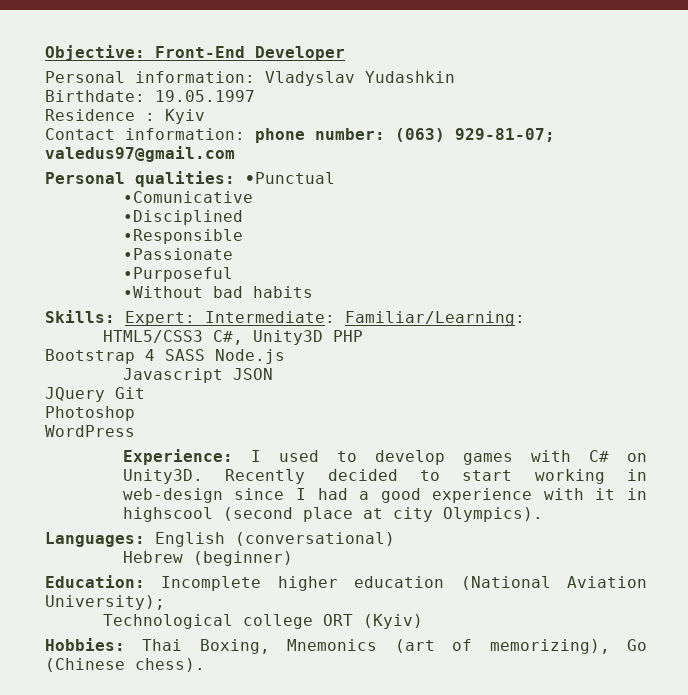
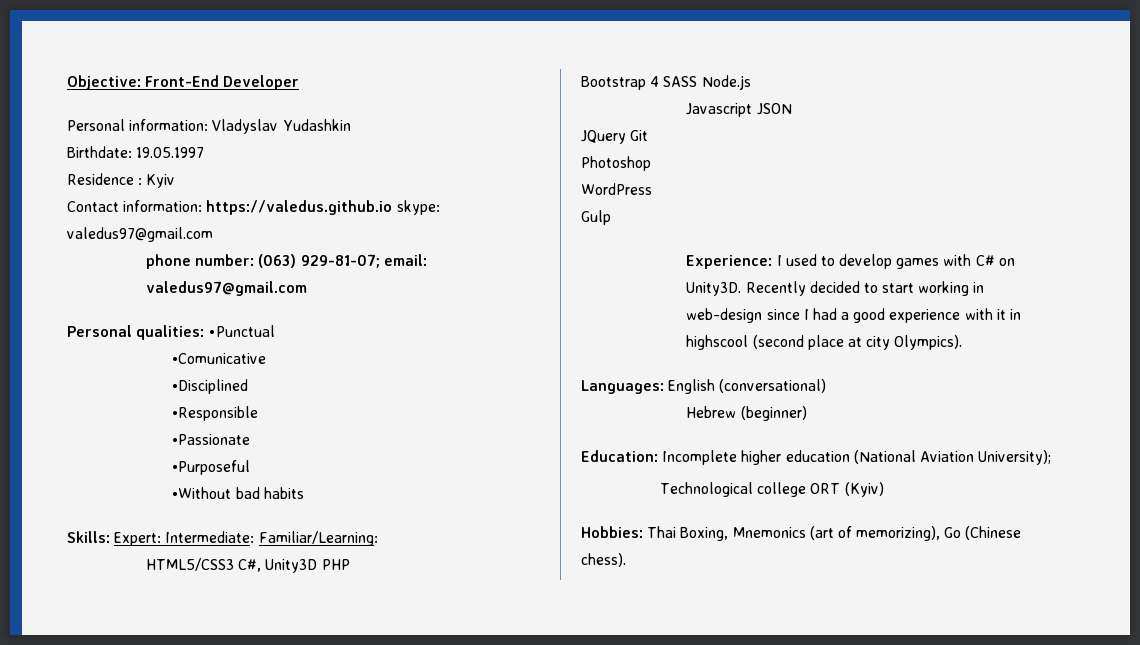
- Contact information: phone number: (063) 929-81-07; valedus97@gmail.com
+ Contact information: https://valedus.github.io skype: valedus97@gmail.com
+ phone number: (063) 929-81-07; email: valedus97@gmail.com
+ Gulp

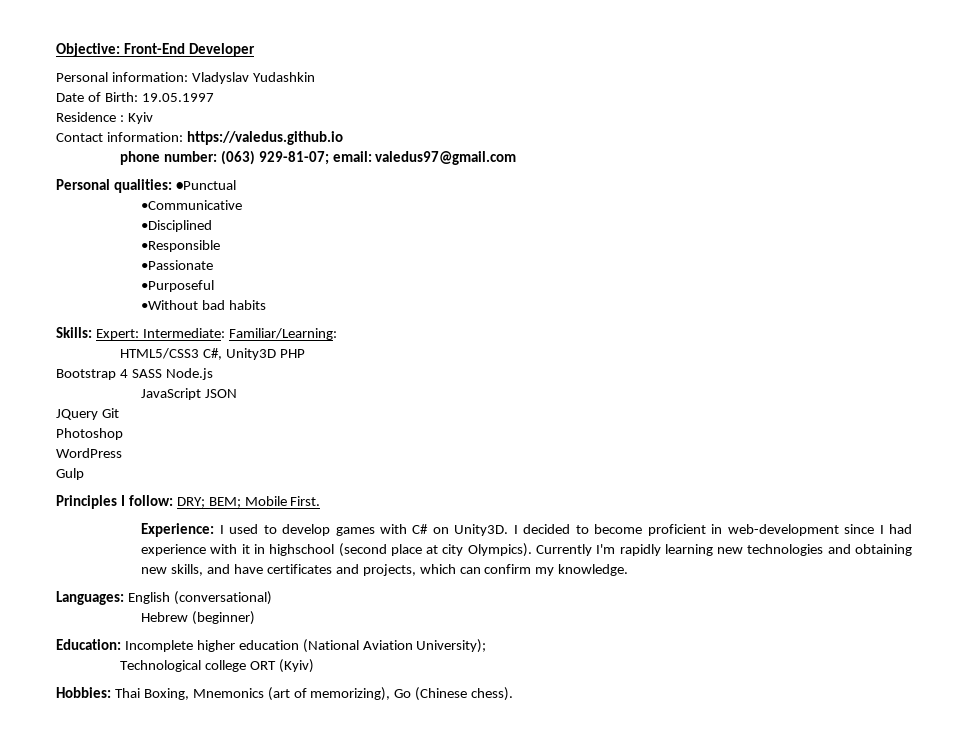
- Birthdate: 19.05.1997
+ Date of Birth: 19.05.1997
- Contact information: https://valedus.github.io skype: valedus97@gmail.com
+ Contact information: https://valedus.github.io
- •Comunicative
+ •Communicative
- Javascript JSON
+ JavaScript JSON
+ Principles I follow: DRY; BEM; Mobile First.
- Recently decided to start working in web-design since I had a good experience with it in highscool (second place at city Olympics).
+ I decided to become proficient in web-development since I had experience with it in highschool (second place at city Olympics). Currently I'm rapidly learning new technologies and obtaining new skills, and have certificates and projects, which can confirm my knowledge.

